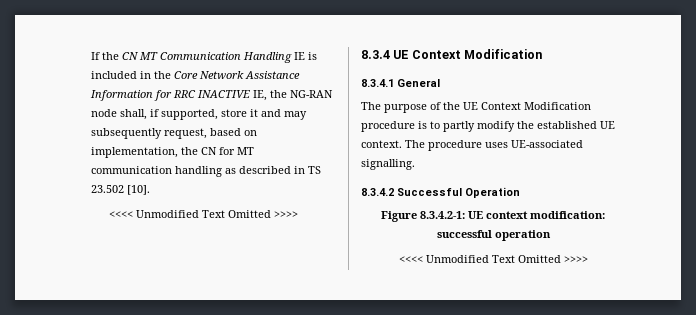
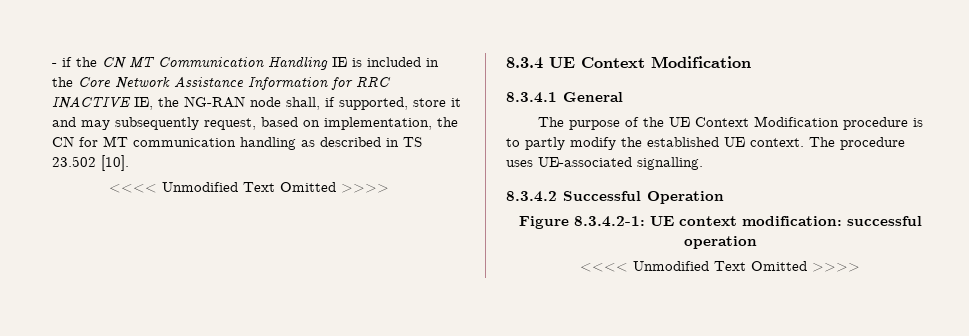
- If the CN MT Communication Handling IE is included in the Core Network Assistance Information for RRC INACTIVE IE, the NG-RAN node shall, if supported, store it and may subsequently request, based on implementation, the CN for MT communication handling as described in TS 23.502 [10].
+ - if the CN MT Communication Handling IE is included in the Core Network Assistance Information for RRC INACTIVE IE, the NG-RAN node shall, if supported, store it and may subsequently request, based on implementation, the CN for MT communication handling as described in TS 23.502 [10].

